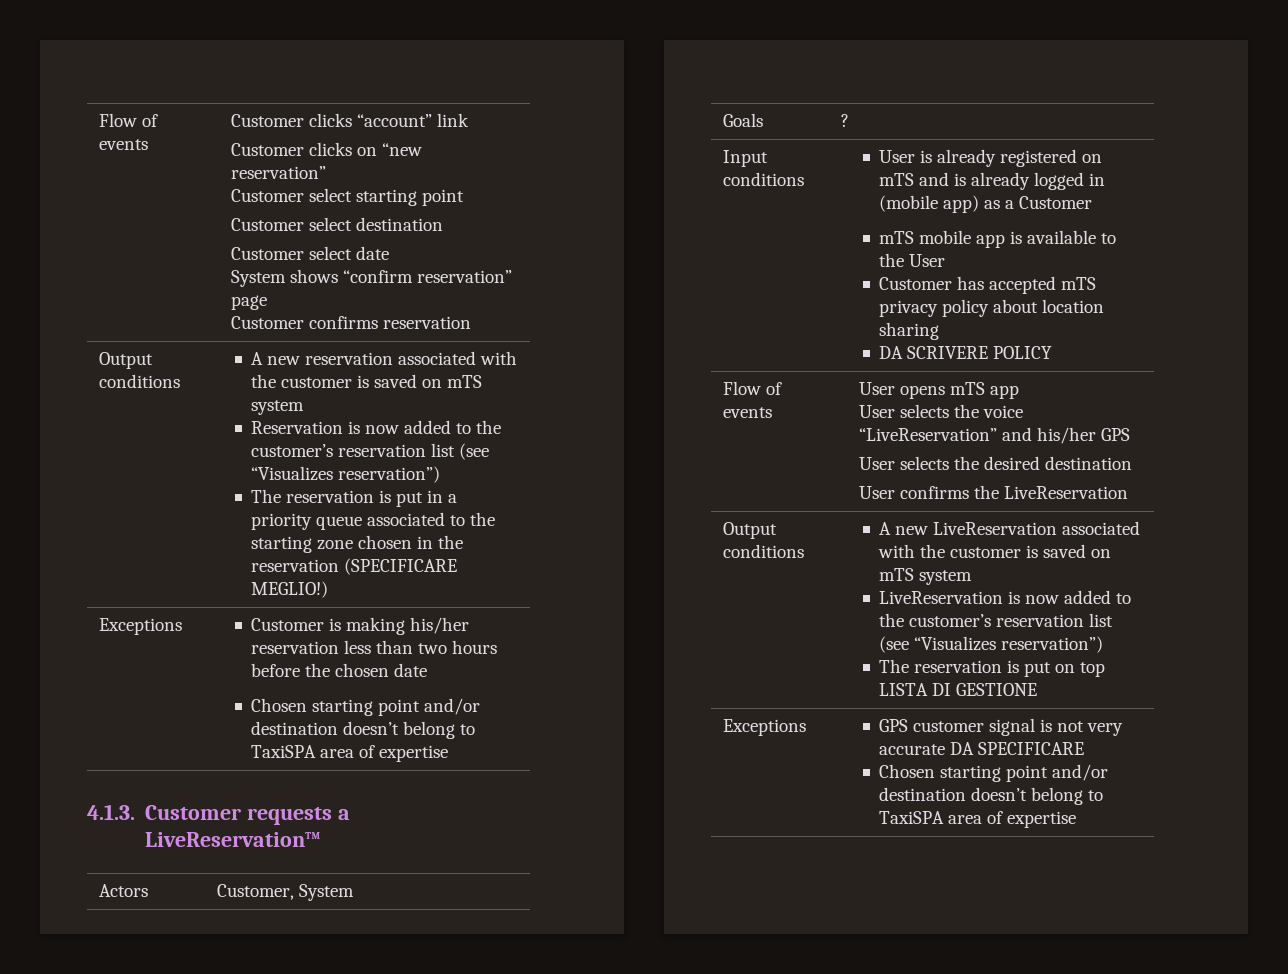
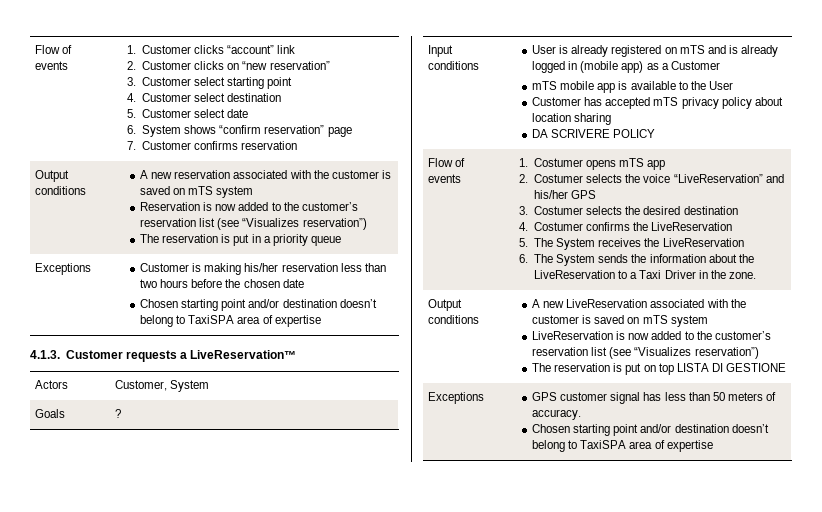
- Flow of events | Customer clicks “account” link
- Customer clicks on “new reservation”
- Customer select starting point
- Customer select destination
- Customer select date
- System shows “confirm reservation” page
- Customer confirms reservation
+ Flow of events | 1. Customer clicks “account” link
+ 2. Customer clicks on “new reservation”
+ 3. Customer select starting point
+ 4. Customer select destination
+ 5. Customer select date
+ 6. System shows “confirm reservation” page
+ 7. Customer confirms reservation
- The reservation is put in a priority queue associated to the starting zone chosen in the reservation (SPECIFICARE MEGLIO!)
+ The reservation is put in a priority queue
- User opens mTS app
+ 1. Costumer opens mTS app
- User selects the voice “LiveReservation” and his/her GPS
+ 2. Costumer selects the voice “LiveReservation” and his/her GPS
- User selects the desired destination
+ 3. Costumer selects the desired destination
- User confirms the LiveReservation
+ 4. Costumer confirms the LiveReservation
+ 5. The System receives the LiveReservation
+ 6. The System sends the information about the LiveReservation to a Taxi Driver in the zone.
- Exceptions | GPS customer signal is not very accurate DA SPECIFICARE
+ Exceptions | GPS customer signal has less than 50 meters of accuracy.

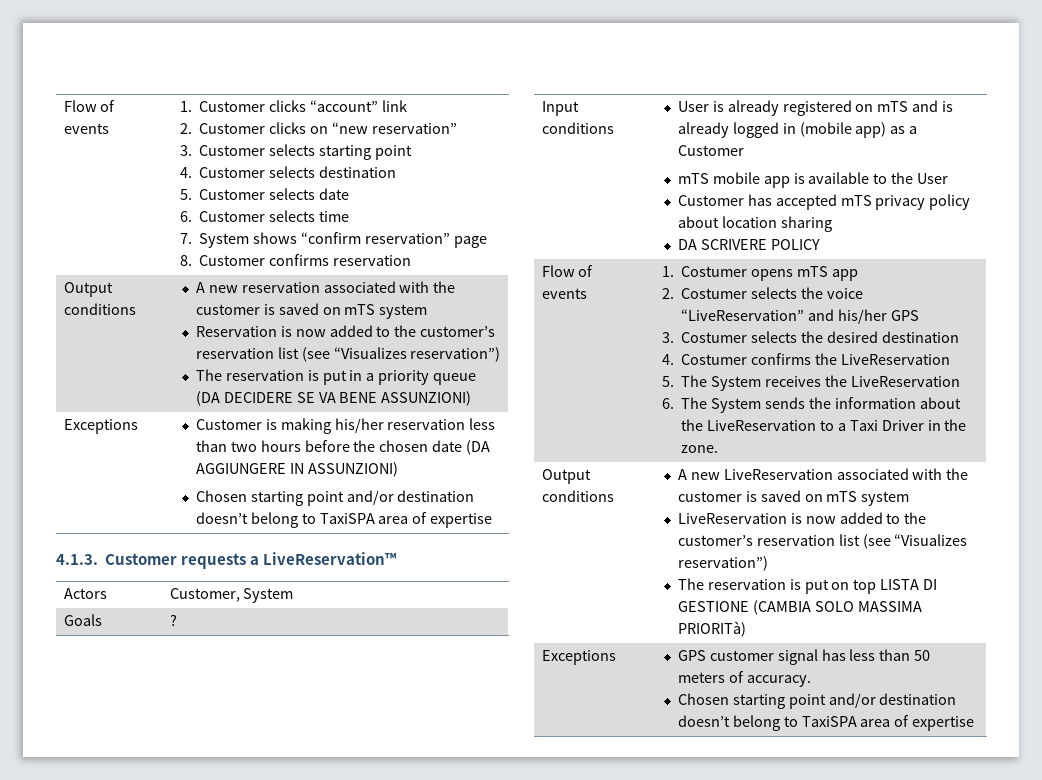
- 3. Customer select starting point
+ 3. Customer selects starting point
- 4. Customer select destination
+ 4. Customer selects destination
- 5. Customer select date
+ 5. Customer selects date
- 6. System shows “confirm reservation” page
+ 6. Customer selects time
+ 7. System shows “confirm reservation” page
- 7. Customer confirms reservation
+ 8. Customer confirms reservation
  Output conditions | A new reservation associated with the customer is saved on mTS system
  Reservation is now added to the customer’s reservation list (see “Visualizes reservation”)
- The reservation is put in a priority queue
+ The reservation is put in a priority queue (DA DECIDERE SE VA BENE ASSUNZIONI)
- Exceptions | Customer is making his/her reservation less than two hours before the chosen date
+ Exceptions | Customer is making his/her reservation less than two hours before the chosen date (DA AGGIUNGERE IN ASSUNZIONI)
  Output conditions | A new LiveReservation associated with the customer is saved on mTS system
  LiveReservation is now added to the customer’s reservation list (see “Visualizes reservation”)
- The reservation is put on top LISTA DI GESTIONE
+ The reservation is put on top LISTA DI GESTIONE (CAMBIA SOLO MASSIMA PRIORITà)

